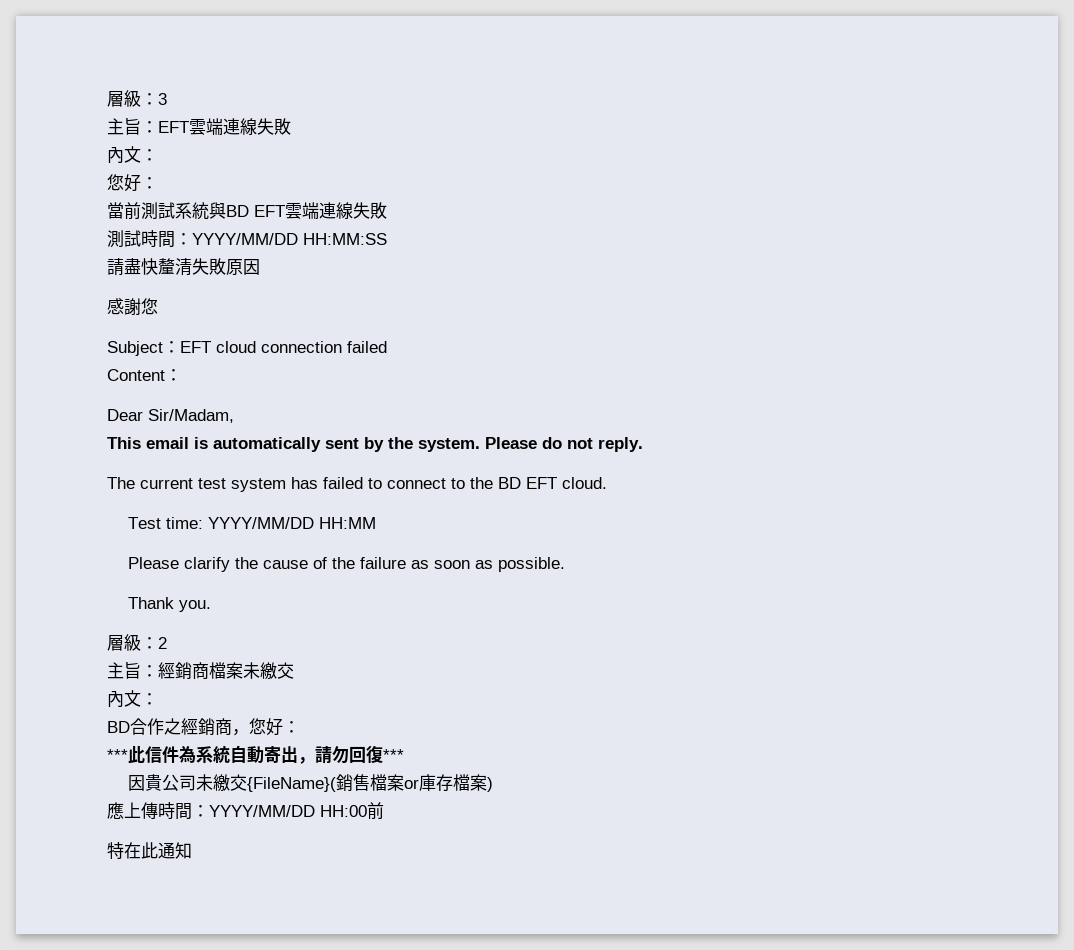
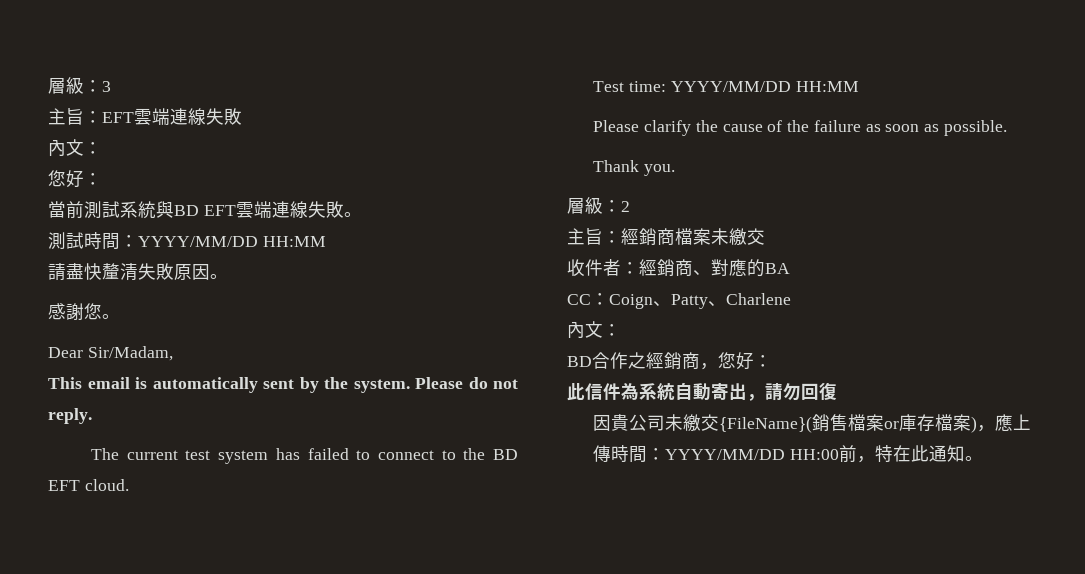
- 當前測試系統與BD EFT雲端連線失敗
+ 當前測試系統與BD EFT雲端連線失敗。
- 測試時間：YYYY/MM/DD HH:MM:SS
+ 測試時間：YYYY/MM/DD HH:MM
- 請盡快釐清失敗原因
+ 請盡快釐清失敗原因。
- 感謝您
- Subject：EFT cloud connection failed
- Content：
+ 感謝您。
+ 收件者：經銷商、對應的BA
+ CC：Coign、Patty、Charlene
- ***此信件為系統自動寄出，請勿回復***
+ 此信件為系統自動寄出，請勿回復
- 因貴公司未繳交{FileName}(銷售檔案or庫存檔案)
- 應上傳時間：YYYY/MM/DD HH:00前
- 特在此通知
+ 因貴公司未繳交{FileName}(銷售檔案or庫存檔案)，應上傳時間：YYYY/MM/DD HH:00前，特在此通知。

